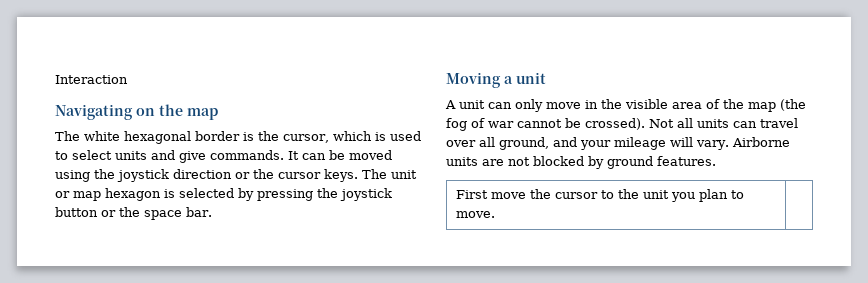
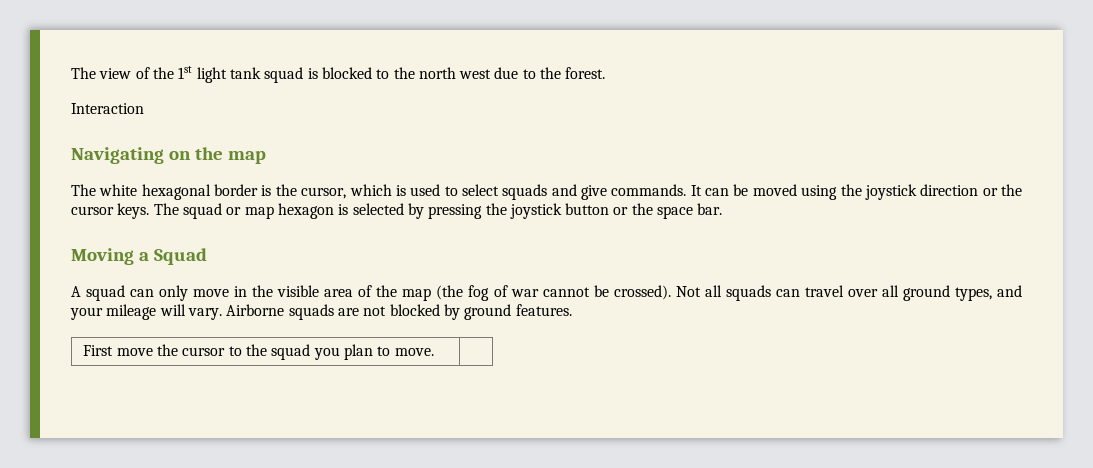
+ The view of the 1st light tank squad is blocked to the north west due to the forest.
- The white hexagonal border is the cursor, which is used to select units and give commands.
+ The white hexagonal border is the cursor, which is used to select squads and give commands.
- The unit or map hexagon is selected by pressing the joystick button or the space bar.
+ The squad or map hexagon is selected by pressing the joystick button or the space bar.
- Moving a unit
+ Moving a Squad
- A unit can only move in the visible area of the map (the fog of war cannot be crossed).
+ A squad can only move in the visible area of the map (the fog of war cannot be crossed).
- Not all units can travel over all ground, and your mileage will vary.
+ Not all squads can travel over all ground types, and your mileage will vary.
- Airborne units are not blocked by ground features.
+ Airborne squads are not blocked by ground features.
- First move the cursor to the unit you plan to move. |
+ First move the cursor to the squad you plan to move. |

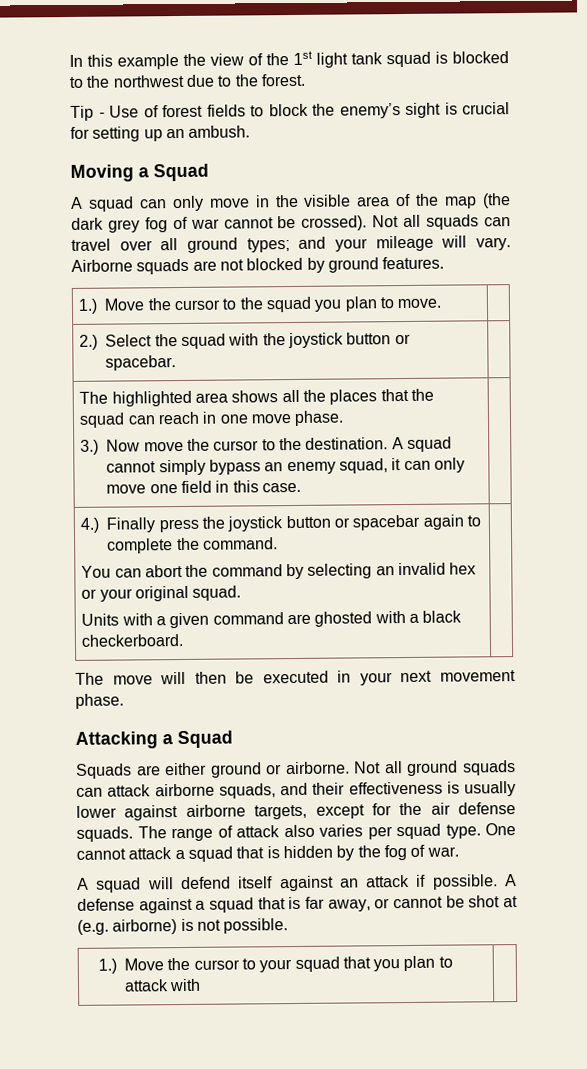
- The view of the 1st light tank squad is blocked to the north west due to the forest.
+ In this example the view of the 1st light tank squad is blocked to the northwest due to the forest.
- Interaction
- Navigating on the map
- The white hexagonal border is the cursor, which is used to select squads and give commands. It can be moved using the joystick direction or the cursor keys. The squad or map hexagon is selected by pressing the joystick button or the space bar.
+ Tip - Use of forest fields to block the enemy’s sight is crucial for setting up an ambush.
- A squad can only move in the visible area of the map (the fog of war cannot be crossed).
+ A squad can only move in the visible area of the map (the dark grey fog of war cannot be crossed).
- Not all squads can travel over all ground types, and your mileage will vary.
+ Not all squads can travel over all ground types; and your mileage will vary.
- First move the cursor to the squad you plan to move. |
+ 1.) Move the cursor to the squad you plan to move. |
+ 2.) Select the squad with the joystick button or spacebar. |
+ The highlighted area shows all the places that the squad can reach in one move phase.
+ 3.) Now move the cursor to the destination. A squad cannot simply bypass an enemy squad, it can only move one field in this case. |
+ 4.) Finally press the joystick button or spacebar again to complete the command.
+ You can abort the command by selecting an invalid hex or your original squad.
+ Units with a given command are ghosted with a black checkerboard. |
+ The move will then be executed in your next movement phase.
+ Attacking a Squad
+ Squads are either ground or airborne. Not all ground squads can attack airborne squads, and their effectiveness is usually lower against airborne targets, except for the air defense squads. The range of attack also varies per squad type. One cannot attack a squad that is hidden by the fog of war.
+ A squad will defend itself against an attack if possible. A defense against a squad that is far away, or cannot be shot at (e.g. airborne) is not possible.
+ 1.) Move the cursor to your squad that you plan to attack with |

